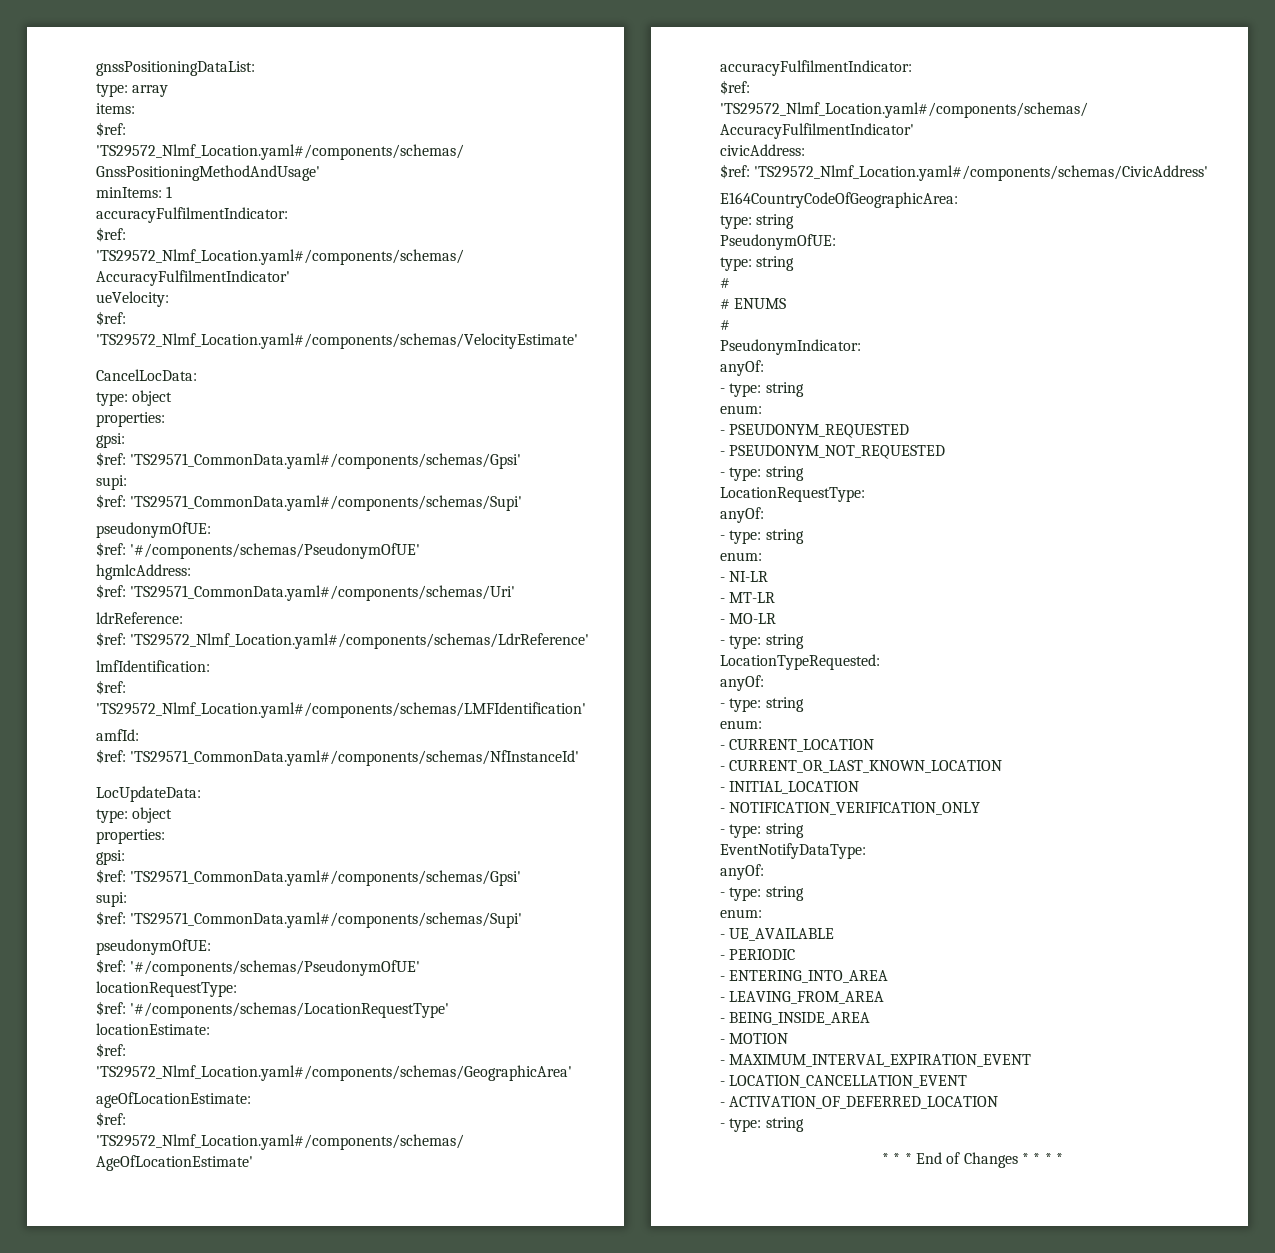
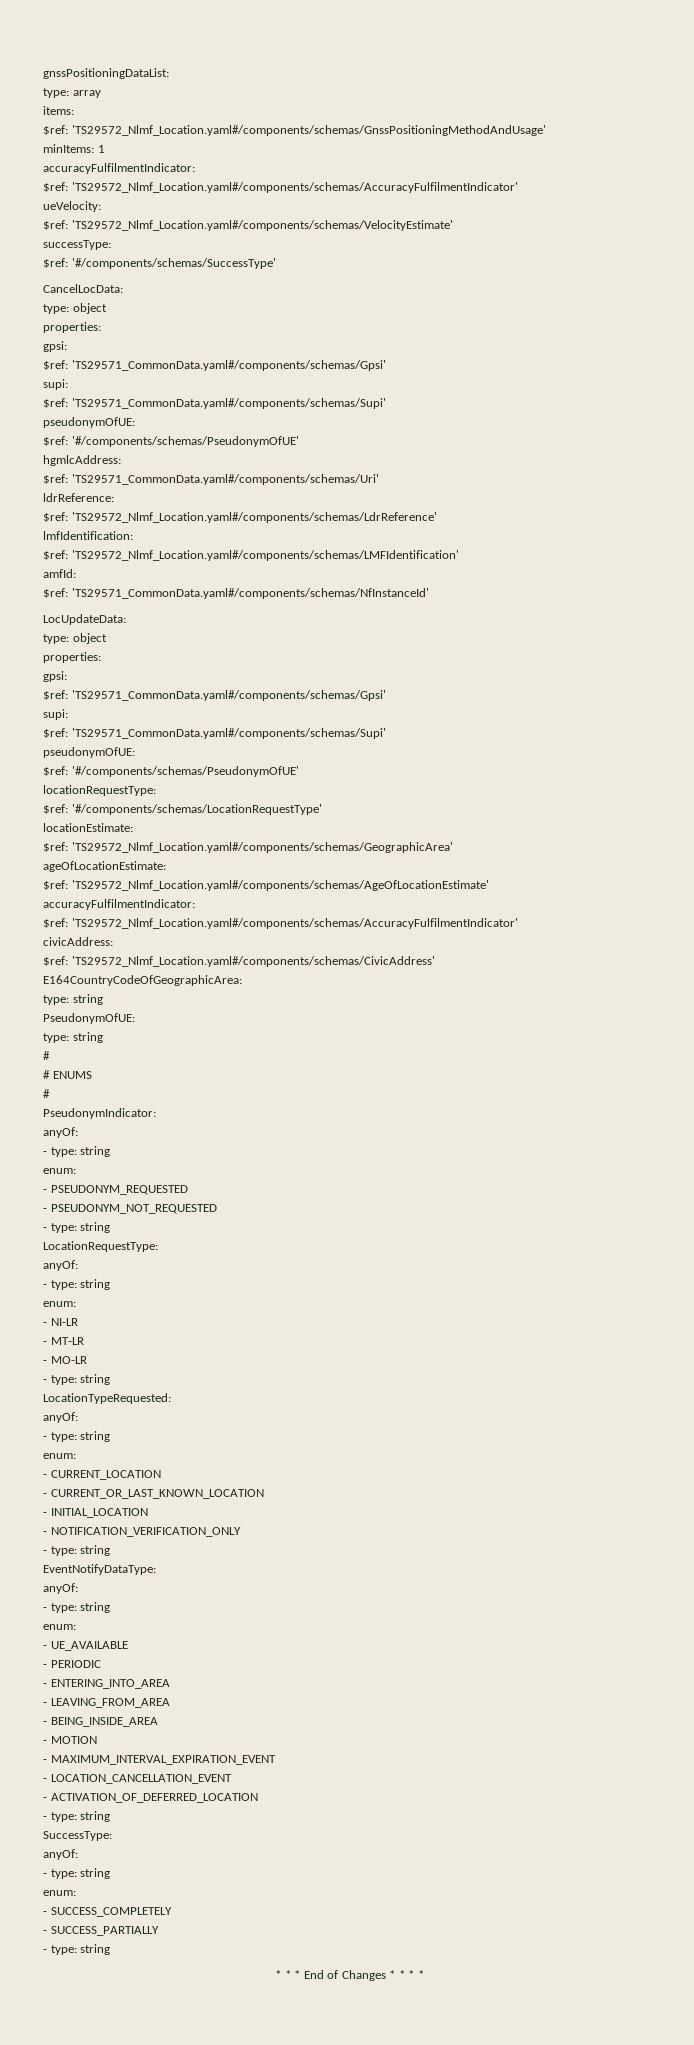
+ successType:
+ $ref: '#/components/schemas/SuccessType'
+ SuccessType:
+ anyOf:
+ - type: string
+ enum:
+ - SUCCESS_COMPLETELY
+ - SUCCESS_PARTIALLY
+ - type: string

